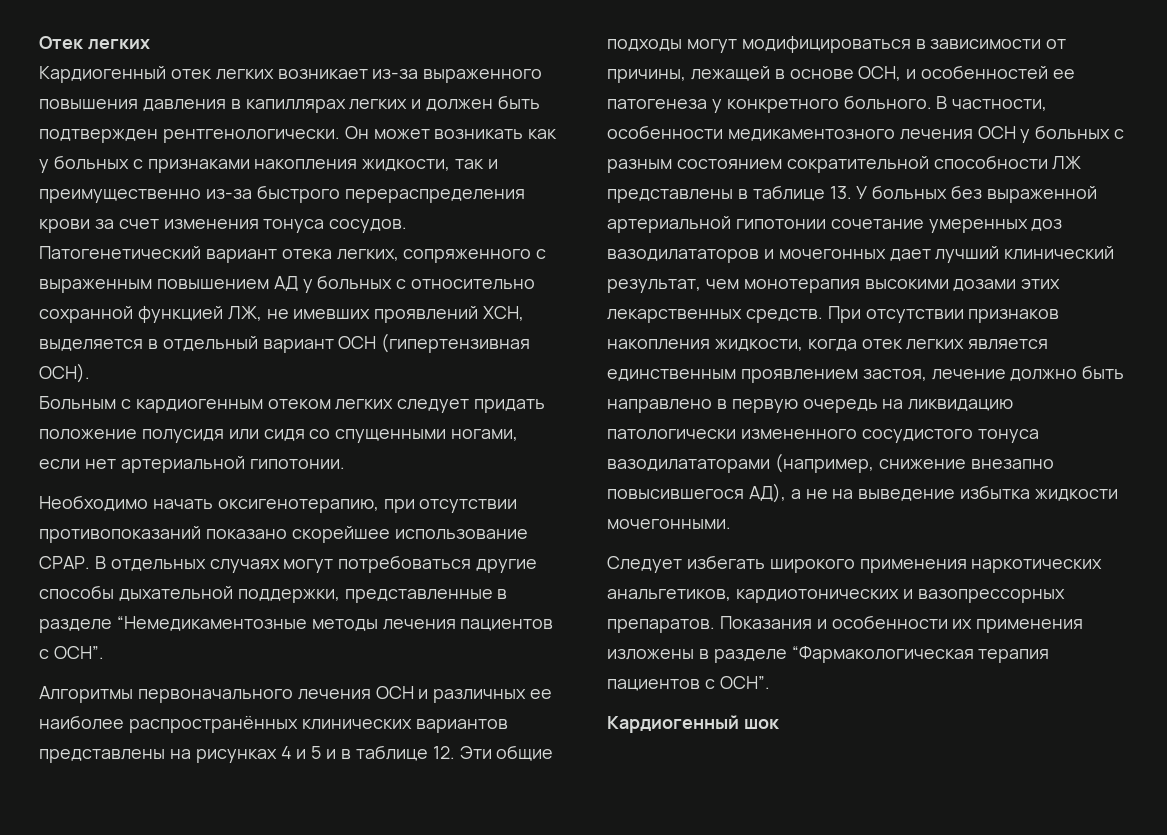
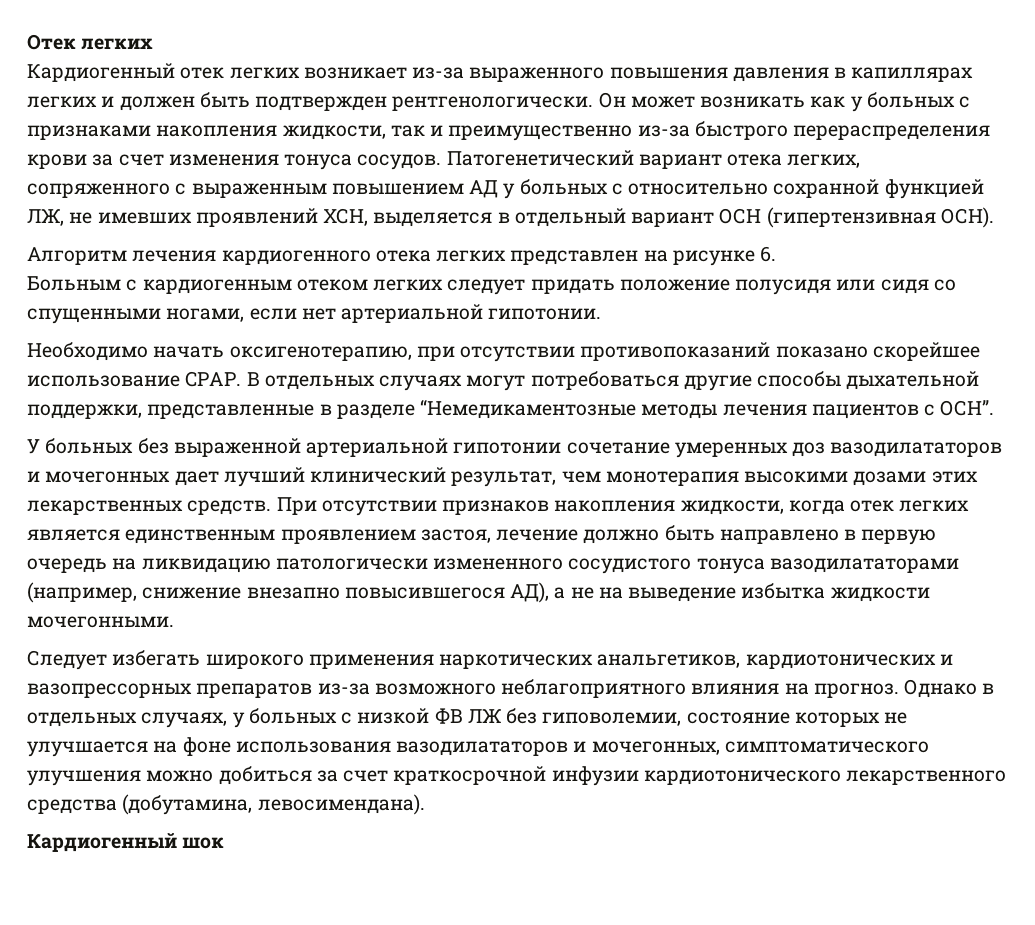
+ Алгоритм лечения кардиогенного отека легких представлен на рисунке 6.
- Алгоритмы первоначального лечения ОСН и различных ее наиболее распространённых клинических вариантов представлены на рисунках 4 и 5 и в таблице 12. Эти общие подходы могут модифицироваться в зависимости от причины, лежащей в основе ОСН, и особенностей ее патогенеза у конкретного больного. В частности, особенности медикаментозного лечения ОСН у больных с разным состоянием сократительной способности ЛЖ представлены в таблице 13. У больных без выраженной артериальной гипотонии сочетание умеренных доз вазодилататоров и мочегонных дает лучший клинический результат, чем монотерапия высокими дозами этих лекарственных средств.
+ У больных без выраженной артериальной гипотонии сочетание умеренных доз вазодилататоров и мочегонных дает лучший клинический результат, чем монотерапия высокими дозами этих лекарственных средств.
- Следует избегать широкого применения наркотических анальгетиков, кардиотонических и вазопрессорных препаратов. Показания и особенности их применения изложены в разделе “Фармакологическая терапия пациентов с ОСН”.
+ Следует избегать широкого применения наркотических анальгетиков, кардиотонических и вазопрессорных препаратов из-за возможного неблагоприятного влияния на прогноз. Однако в отдельных случаях, у больных с низкой ФВ ЛЖ без гиповолемии, состояние которых не улучшается на фоне использования вазодилататоров и мочегонных, симптоматического улучшения можно добиться за счет краткосрочной инфузии кардиотонического лекарственного средства (добутамина, левосимендана).

